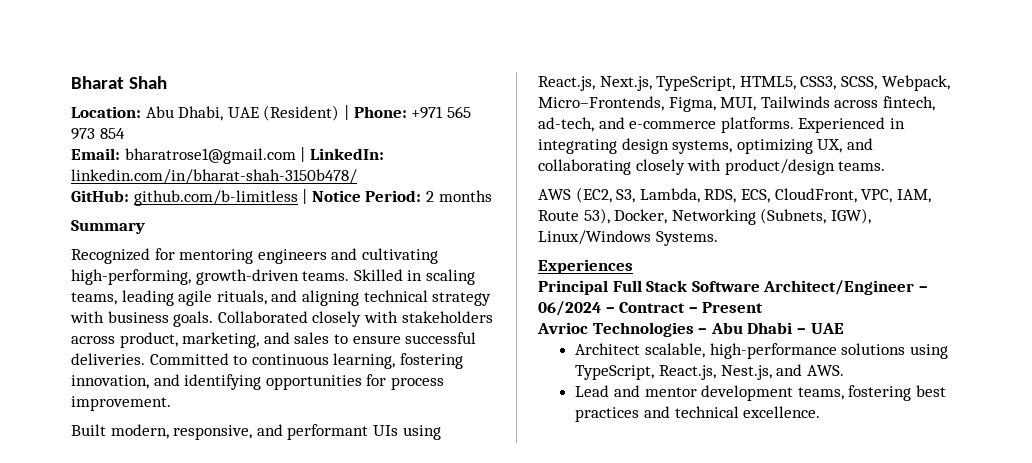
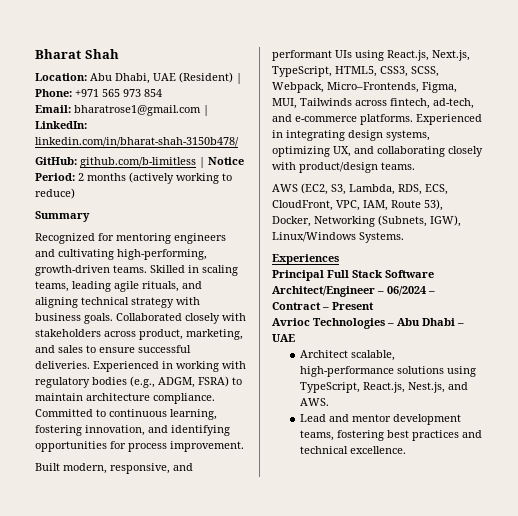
- GitHub: github.com/b-limitless | Notice Period: 2 months
+ GitHub: github.com/b-limitless | Notice Period: 2 months (actively working to reduce)
+ Experienced in working with regulatory bodies (e.g., ADGM, FSRA) to maintain architecture compliance.

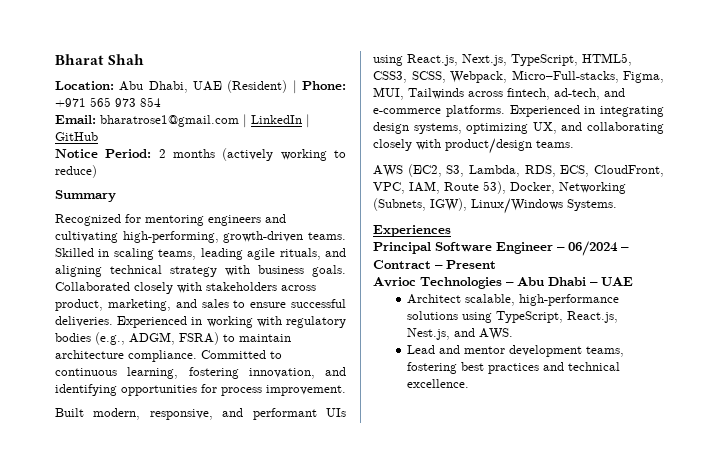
- Email: bharatrose1@gmail.com | LinkedIn: linkedin.com/in/bharat-shah-3150b478/
- GitHub: github.com/b-limitless | Notice Period: 2 months (actively working to reduce)
+ Email: bharatrose1@gmail.com | LinkedIn | GitHub
+ Notice Period: 2 months (actively working to reduce)
- Built modern, responsive, and performant UIs using React.js, Next.js, TypeScript, HTML5, CSS3, SCSS, Webpack, Micro–Frontends, Figma, MUI, Tailwinds across fintech, ad-tech, and e-commerce platforms.
+ Built modern, responsive, and performant UIs using React.js, Next.js, TypeScript, HTML5, CSS3, SCSS, Webpack, Micro–Full-stacks, Figma, MUI, Tailwinds across fintech, ad-tech, and e-commerce platforms.
- Principal Full Stack Software Architect/Engineer – 06/2024 – Contract – Present
+ Principal Software Engineer – 06/2024 – Contract – Present

